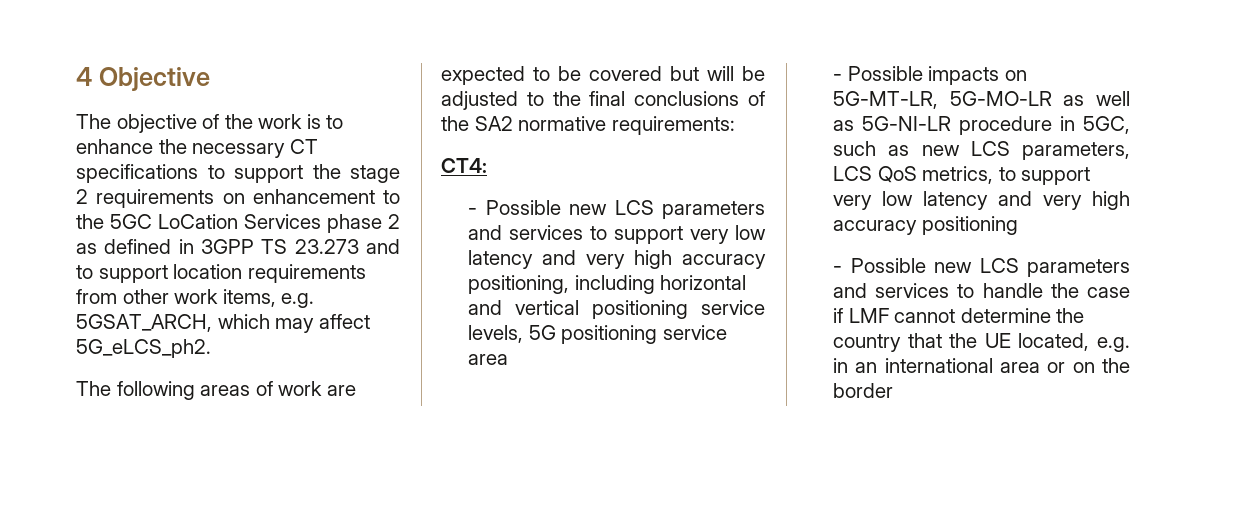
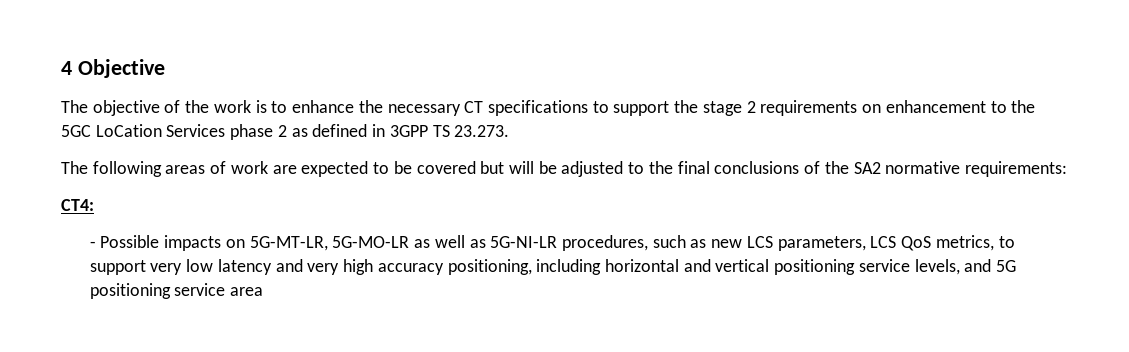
- The objective of the work is to enhance the necessary CT specifications to support the stage 2 requirements on enhancement to the 5GC LoCation Services phase 2 as defined in 3GPP TS 23.273 and to support location requirements from other work items, e.g. 5GSAT_ARCH, which may affect 5G_eLCS_ph2.
+ The objective of the work is to enhance the necessary CT specifications to support the stage 2 requirements on enhancement to the 5GC LoCation Services phase 2 as defined in 3GPP TS 23.273.
- - Possible new LCS parameters and services to support very low latency and very high accuracy positioning, including horizontal and vertical positioning service levels, 5G positioning service area
+ - Possible impacts on 5G-MT-LR, 5G-MO-LR as well as 5G-NI-LR procedures, such as new LCS parameters, LCS QoS metrics, to support very low latency and very high accuracy positioning, including horizontal and vertical positioning service levels, and 5G positioning service area
- - Possible impacts on 5G-MT-LR, 5G-MO-LR as well as 5G-NI-LR procedure in 5GC, such as new LCS parameters, LCS QoS metrics, to support very low latency and very high accuracy positioning
- - Possible new LCS parameters and services to handle the case if LMF cannot determine the country that the UE located, e.g. in an international area or on the border

